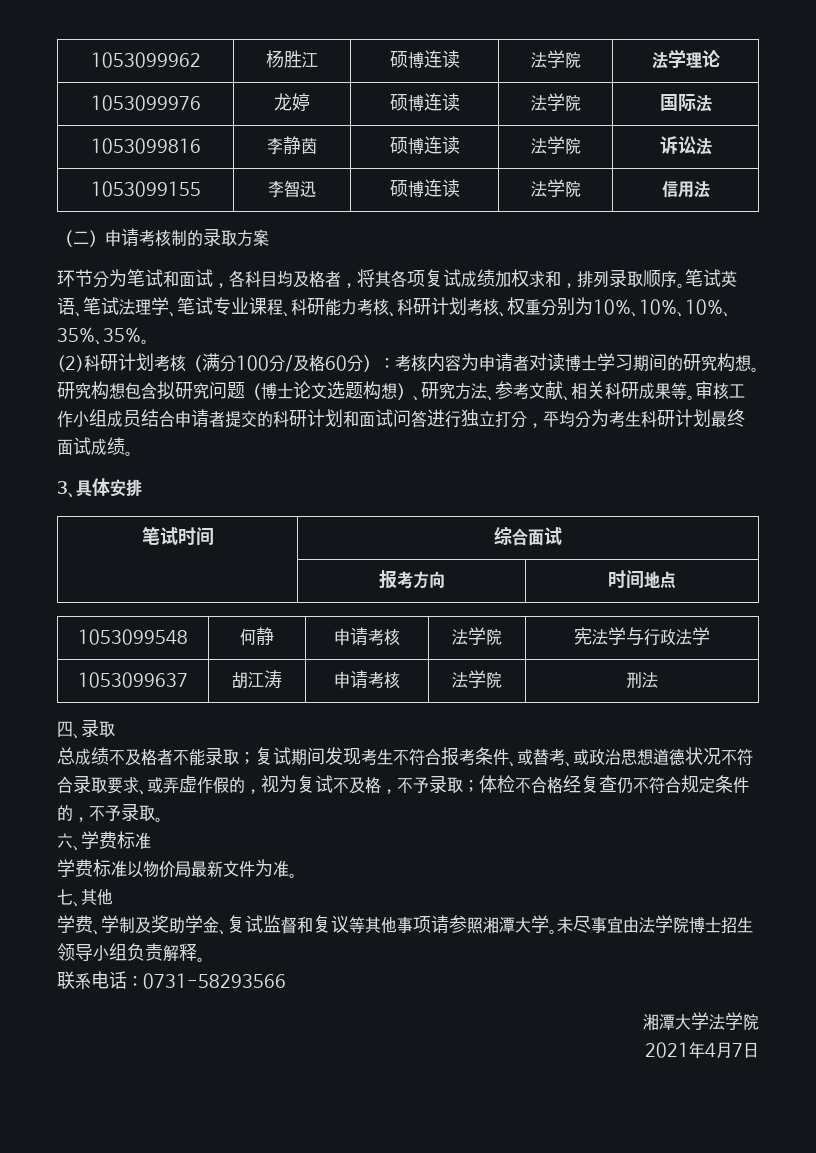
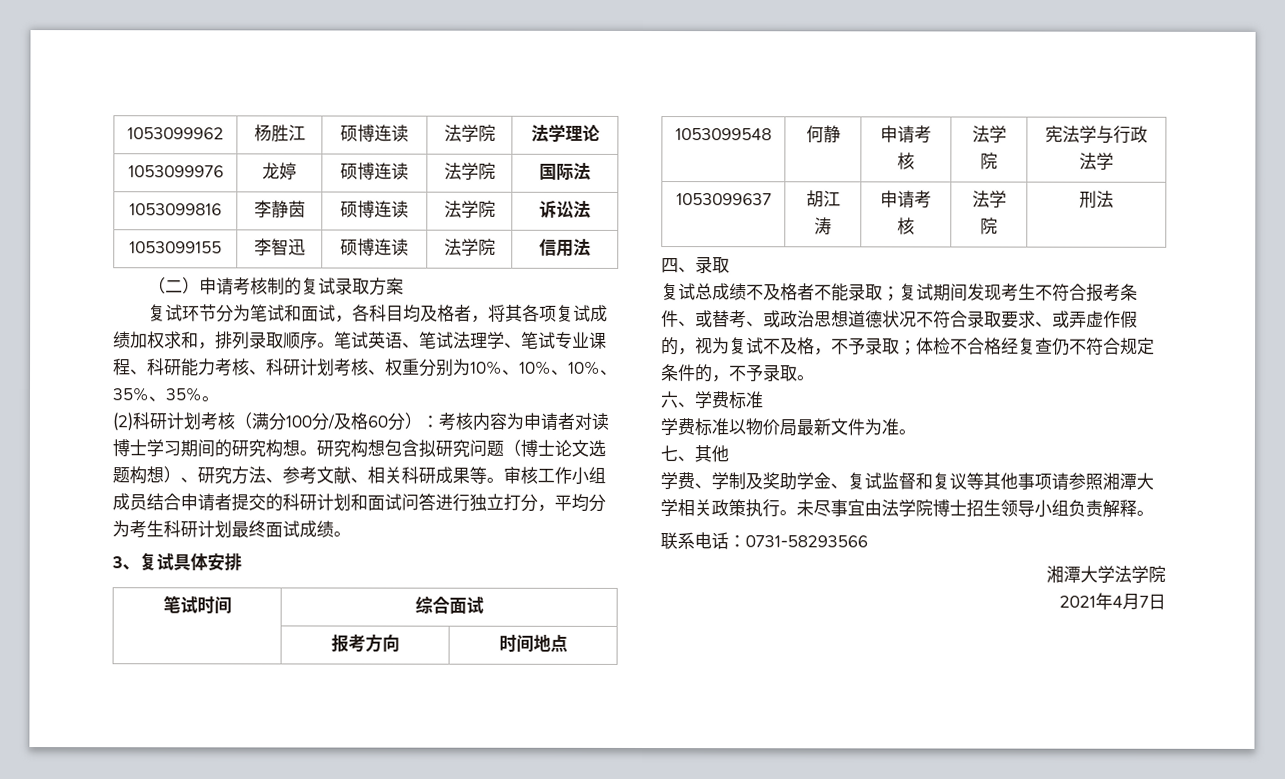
- （二）申请考核制的录取方案
+ （二）申请考核制的复试录取方案
- 环节分为笔试和面试，各科目均及格者，将其各项复试成绩加权求和，排列录取顺序。
+ 复试环节分为笔试和面试，各科目均及格者，将其各项复试成绩加权求和，排列录取顺序。
- 3、具体安排
+ 3、复试具体安排
- 总成绩不及格者不能录取；复试期间发现考生不符合报考条件、或替考、或政治思想道德状况不符合录取要求、或弄虚作假的，视为复试不及格，不予录取；体检不合格经复查仍不符合规定条件的，不予录取。
+ 复试总成绩不及格者不能录取；复试期间发现考生不符合报考条件、或替考、或政治思想道德状况不符合录取要求、或弄虚作假的，视为复试不及格，不予录取；体检不合格经复查仍不符合规定条件的，不予录取。
- 学费、学制及奖助学金、复试监督和复议等其他事项请参照湘潭大学。
+ 学费、学制及奖助学金、复试监督和复议等其他事项请参照湘潭大学相关政策执行。

